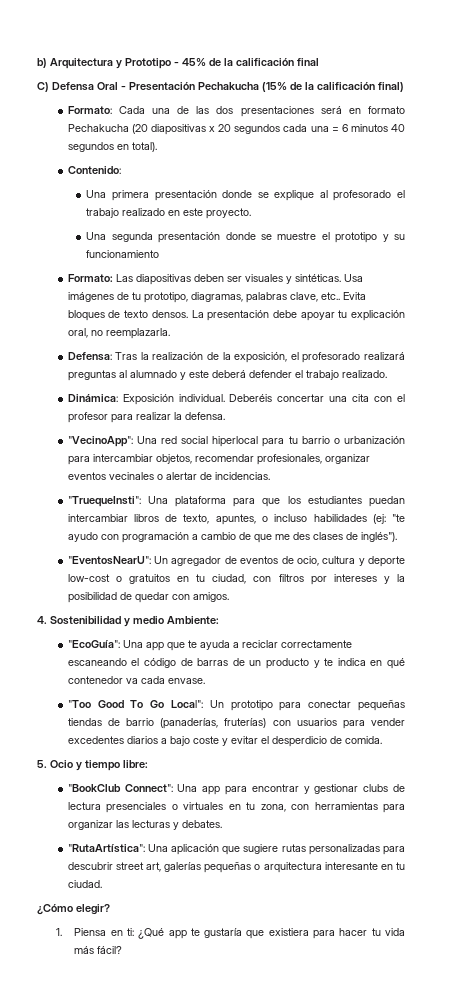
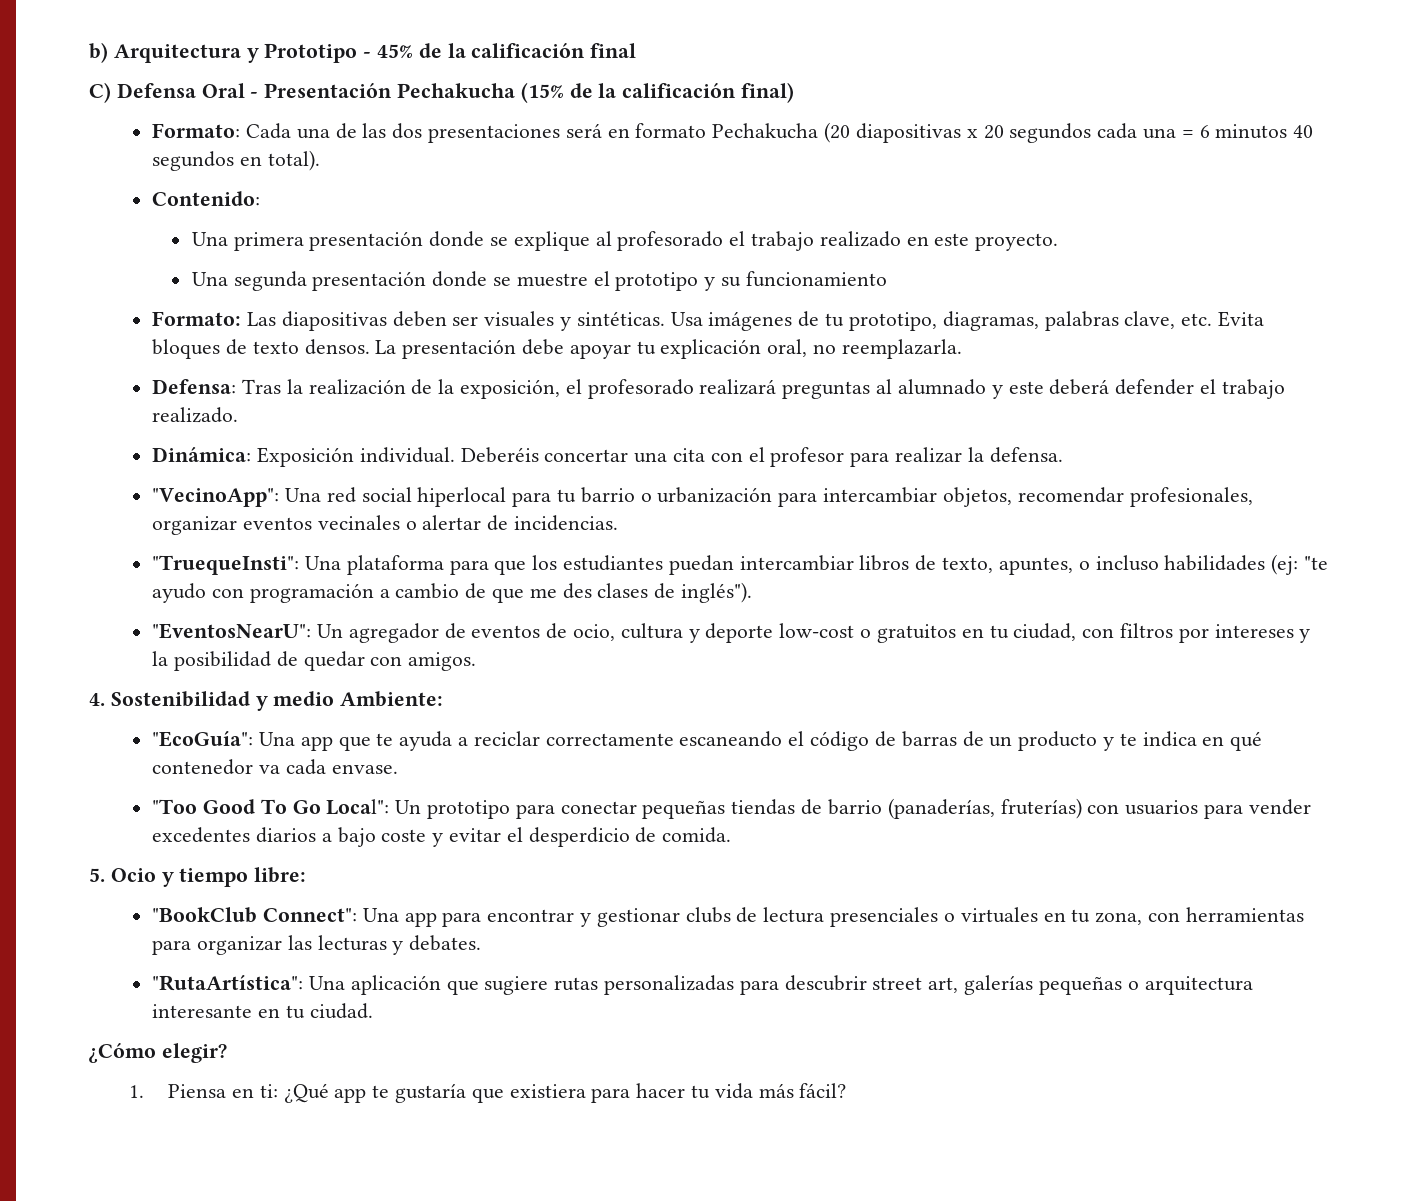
- Usa imágenes de tu prototipo, diagramas, palabras clave, etc.. Evita bloques de texto densos.
+ Usa imágenes de tu prototipo, diagramas, palabras clave, etc. Evita bloques de texto densos.

